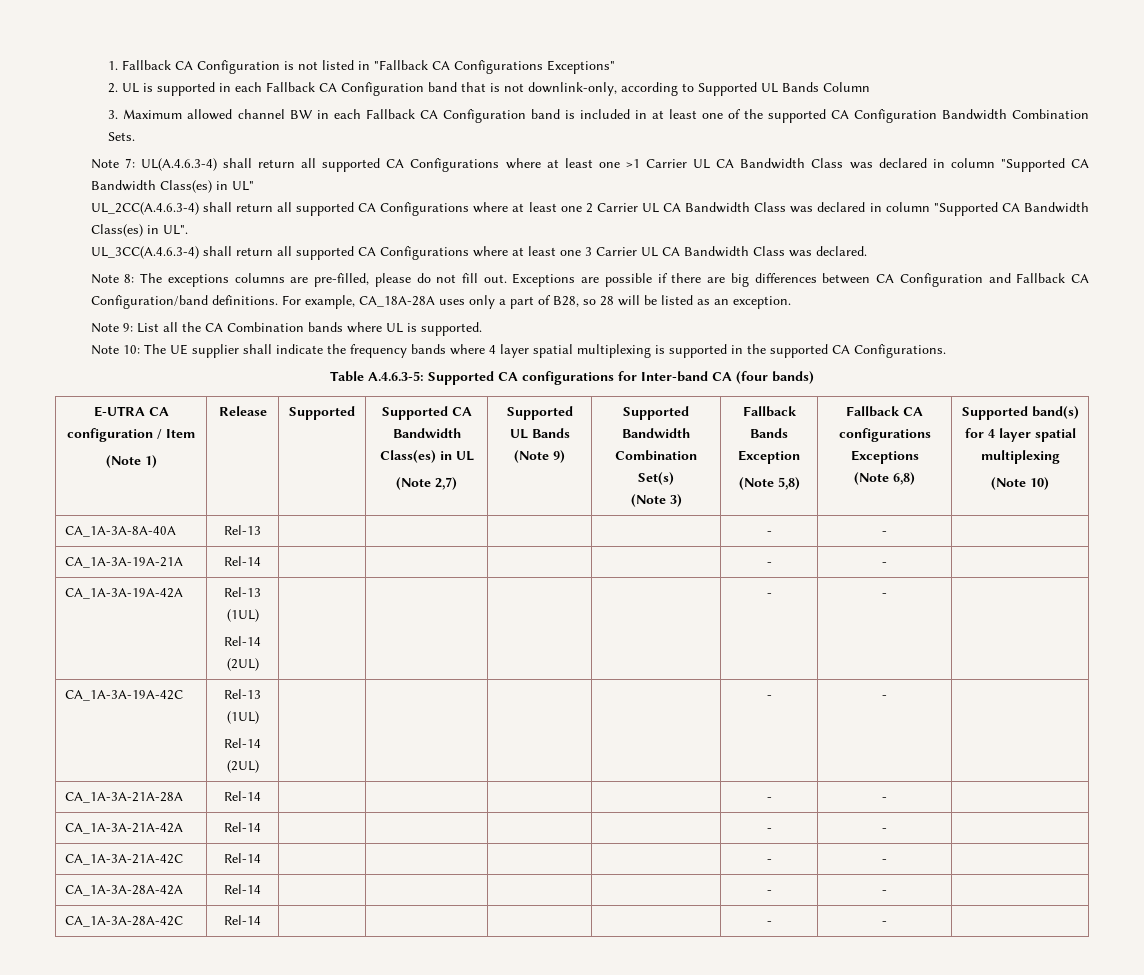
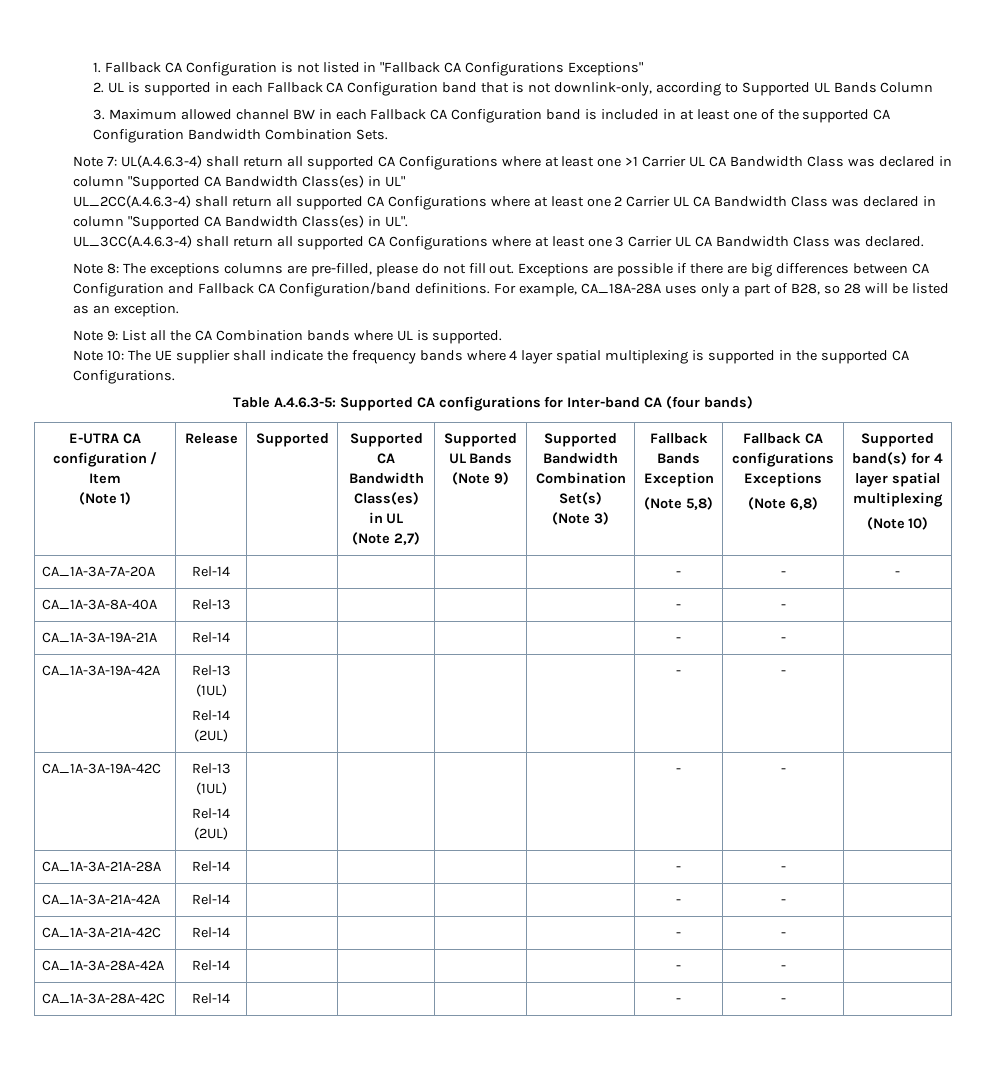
+ CA_1A-3A-7A-20A | Rel-14 | | | | | - | - | -

